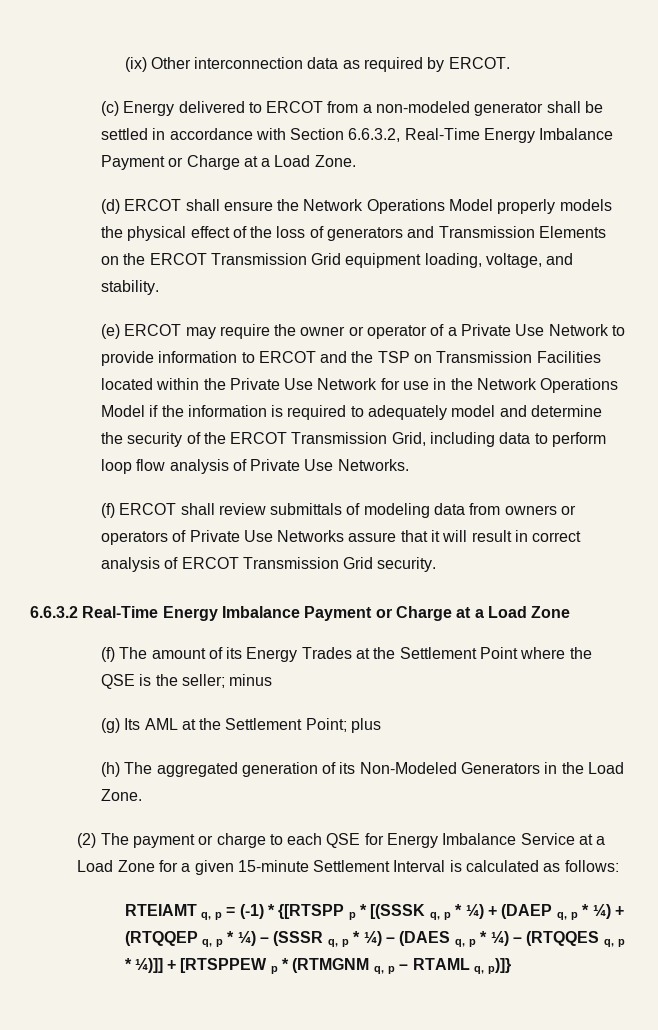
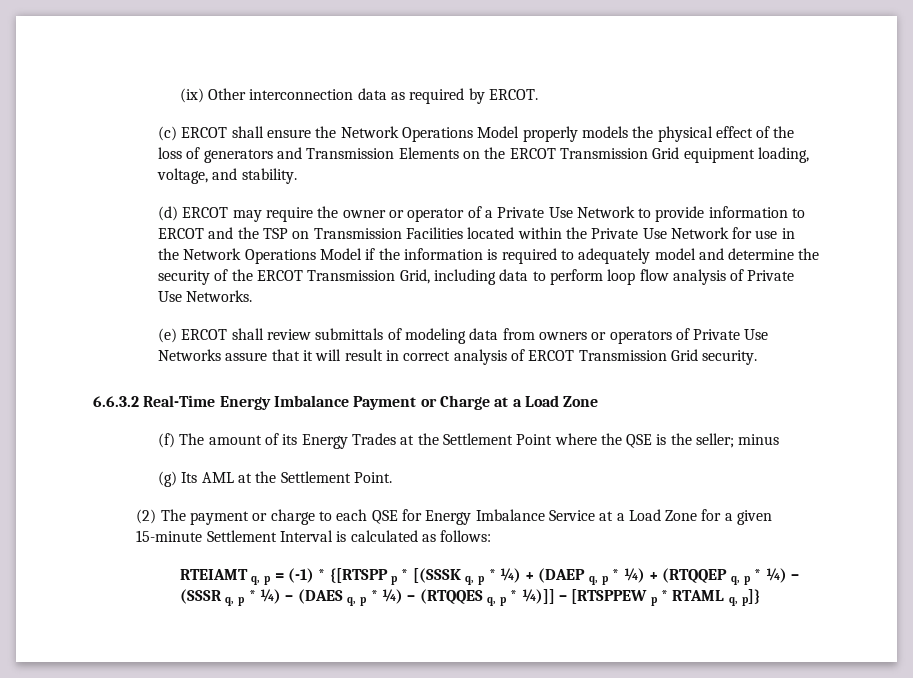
- (c) Energy delivered to ERCOT from a non-modeled generator shall be settled in accordance with Section 6.6.3.2, Real-Time Energy Imbalance Payment or Charge at a Load Zone.
- (d) ERCOT shall ensure the Network Operations Model properly models the physical effect of the loss of generators and Transmission Elements on the ERCOT Transmission Grid equipment loading, voltage, and stability.
+ (c) ERCOT shall ensure the Network Operations Model properly models the physical effect of the loss of generators and Transmission Elements on the ERCOT Transmission Grid equipment loading, voltage, and stability.
- (e) ERCOT may require the owner or operator of a Private Use Network to provide information to ERCOT and the TSP on Transmission Facilities located within the Private Use Network for use in the Network Operations Model if the information is required to adequately model and determine the security of the ERCOT Transmission Grid, including data to perform loop flow analysis of Private Use Networks.
+ (d) ERCOT may require the owner or operator of a Private Use Network to provide information to ERCOT and the TSP on Transmission Facilities located within the Private Use Network for use in the Network Operations Model if the information is required to adequately model and determine the security of the ERCOT Transmission Grid, including data to perform loop flow analysis of Private Use Networks.
- (f) ERCOT shall review submittals of modeling data from owners or operators of Private Use Networks assure that it will result in correct analysis of ERCOT Transmission Grid security.
+ (e) ERCOT shall review submittals of modeling data from owners or operators of Private Use Networks assure that it will result in correct analysis of ERCOT Transmission Grid security.
- (g) Its AML at the Settlement Point; plus
- (h) The aggregated generation of its Non-Modeled Generators in the Load Zone.
+ (g) Its AML at the Settlement Point.
- RTEIAMT q, p = (-1) * {[RTSPP p * [(SSSK q, p * ¼) + (DAEP q, p * ¼) + (RTQQEP q, p * ¼) – (SSSR q, p * ¼) – (DAES q, p * ¼) – (RTQQES q, p * ¼)]] + [RTSPPEW p * (RTMGNM q, p – RTAML q, p)]}
+ RTEIAMT q, p = (-1) * {[RTSPP p * [(SSSK q, p * ¼) + (DAEP q, p * ¼) + (RTQQEP q, p * ¼) – (SSSR q, p * ¼) – (DAES q, p * ¼) – (RTQQES q, p * ¼)]] – [RTSPPEW p * RTAML q, p]}

